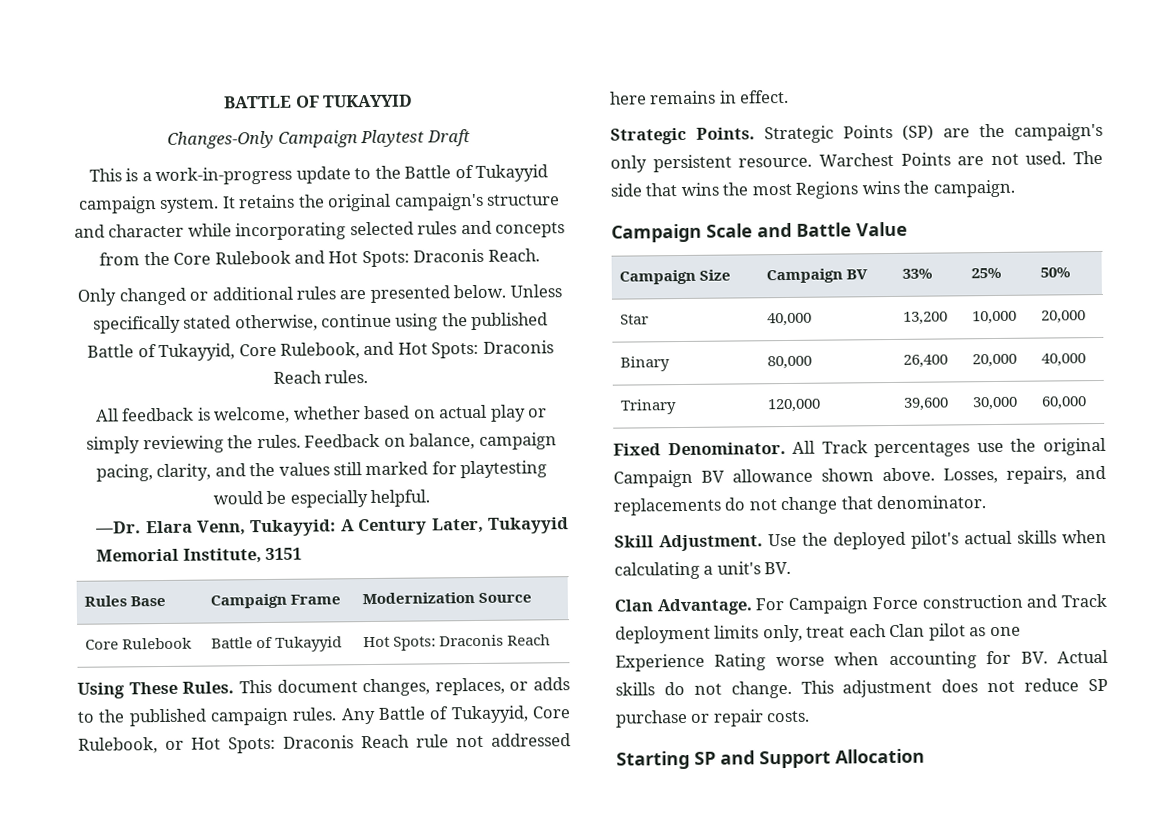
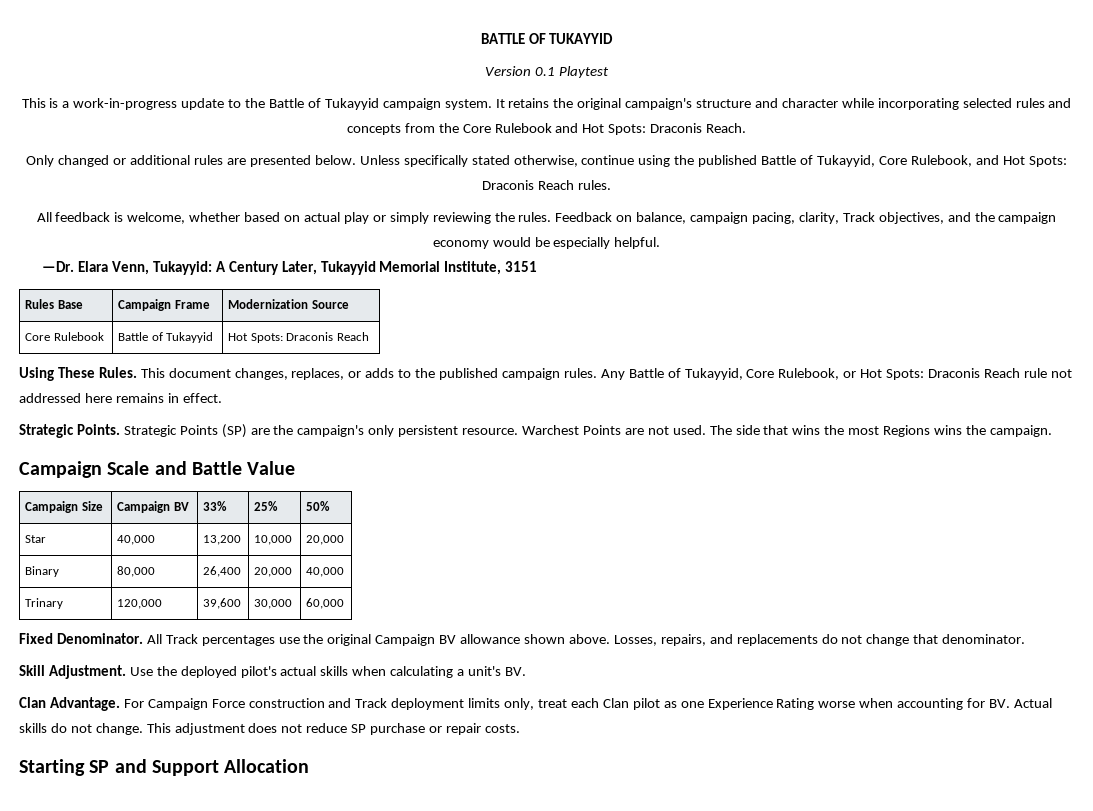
- Changes-Only Campaign Playtest Draft
+ Version 0.1 Playtest
- Feedback on balance, campaign pacing, clarity, and the values still marked for playtesting would be especially helpful.
+ Feedback on balance, campaign pacing, clarity, Track objectives, and the campaign economy would be especially helpful.

